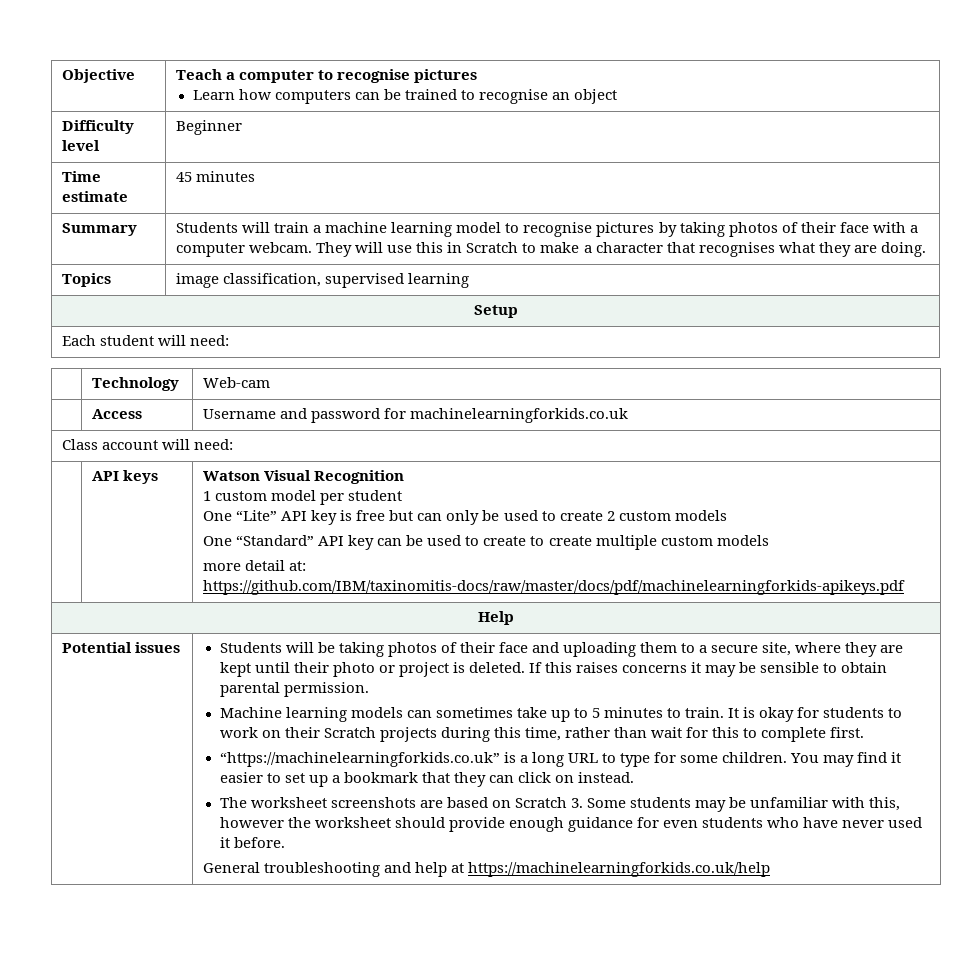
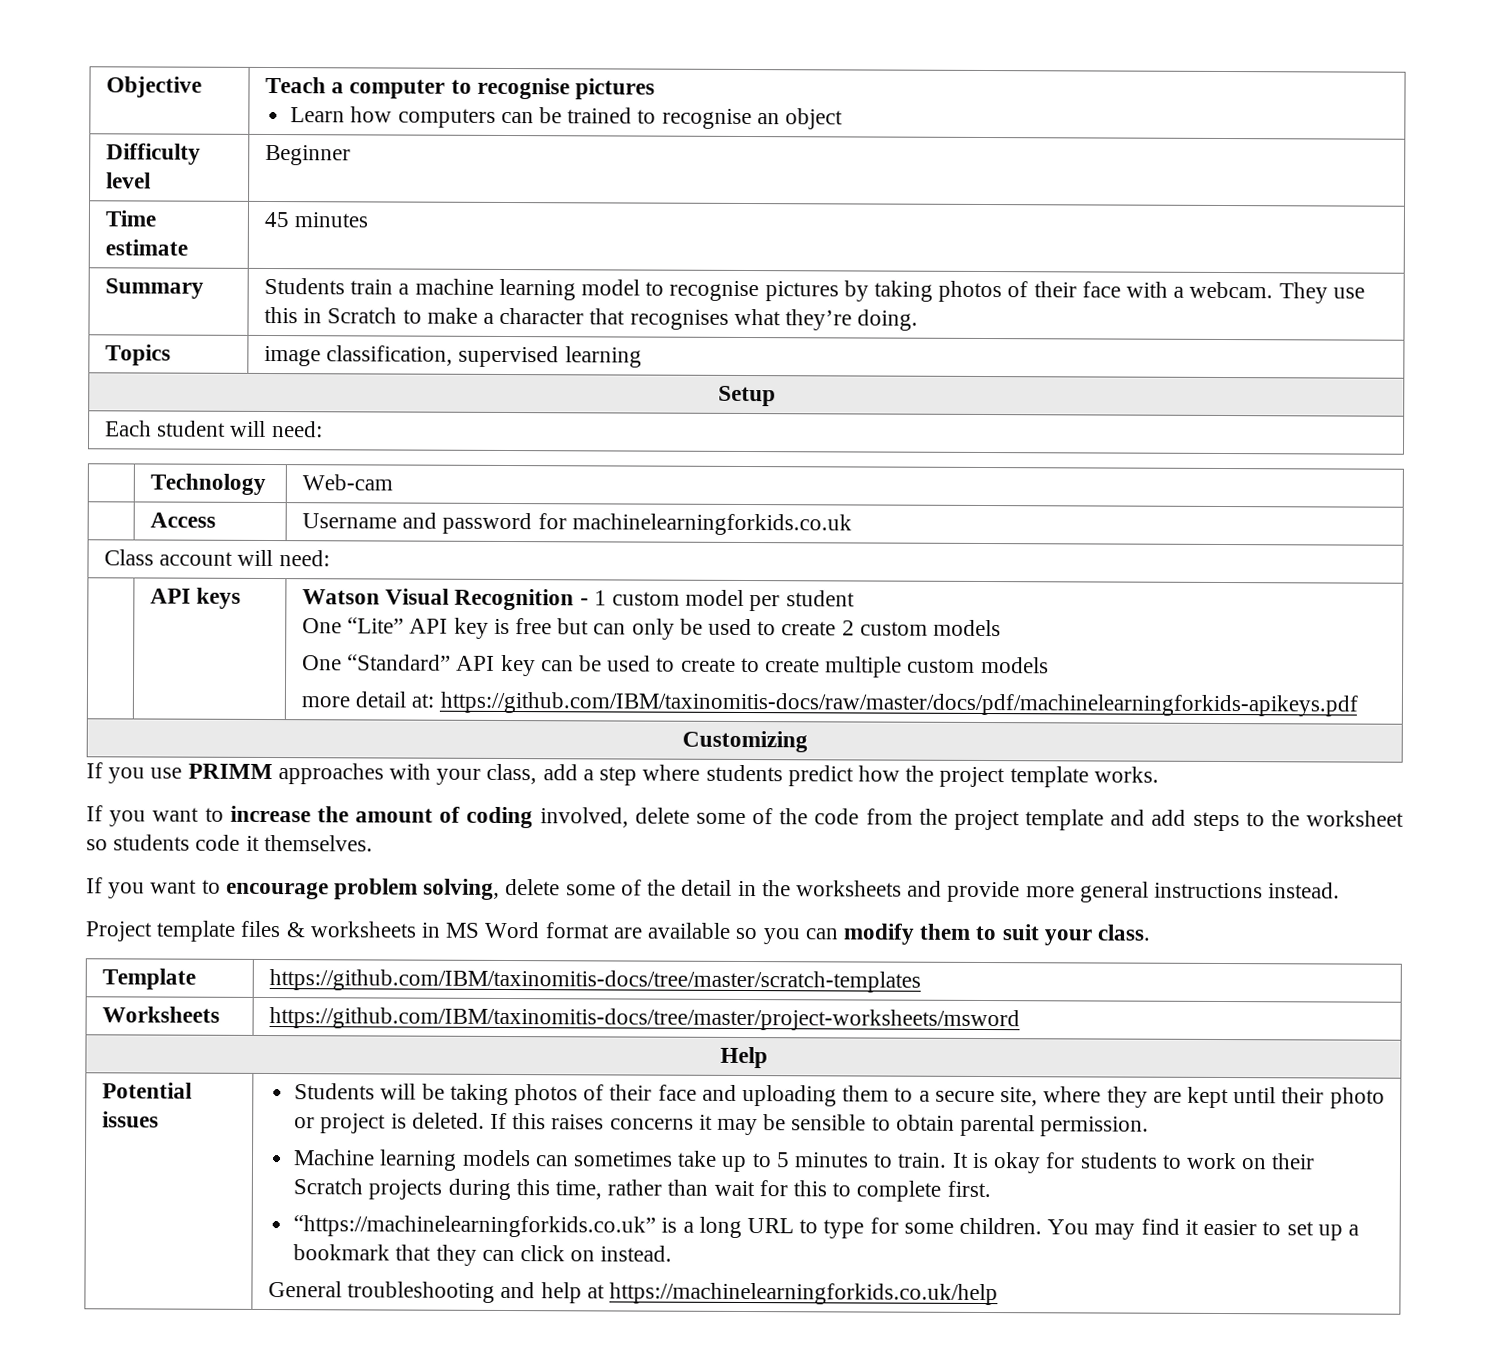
- Summary | Students will train a machine learning model to recognise pictures by taking photos of their face with a computer webcam. They will use this in Scratch to make a character that recognises what they are doing.
+ Summary | Students train a machine learning model to recognise pictures by taking photos of their face with a webcam. They use this in Scratch to make a character that recognises what they’re doing.
- Watson Visual Recognition
- 1 custom model per student
+ Watson Visual Recognition - 1 custom model per student
+ Customizing
+ If you use PRIMM approaches with your class, add a step where students predict how the project template works.
+ If you want to increase the amount of coding involved, delete some of the code from the project template and add steps to the worksheet so students code it themselves.
+ If you want to encourage problem solving, delete some of the detail in the worksheets and provide more general instructions instead.
+ Project template files & worksheets in MS Word format are available so you can modify them to suit your class.
+ Template | https://github.com/IBM/taxinomitis-docs/tree/master/scratch-templates
+ Worksheets | https://github.com/IBM/taxinomitis-docs/tree/master/project-worksheets/msword
- The worksheet screenshots are based on Scratch 3. Some students may be unfamiliar with this, however the worksheet should provide enough guidance for even students who have never used it before.

